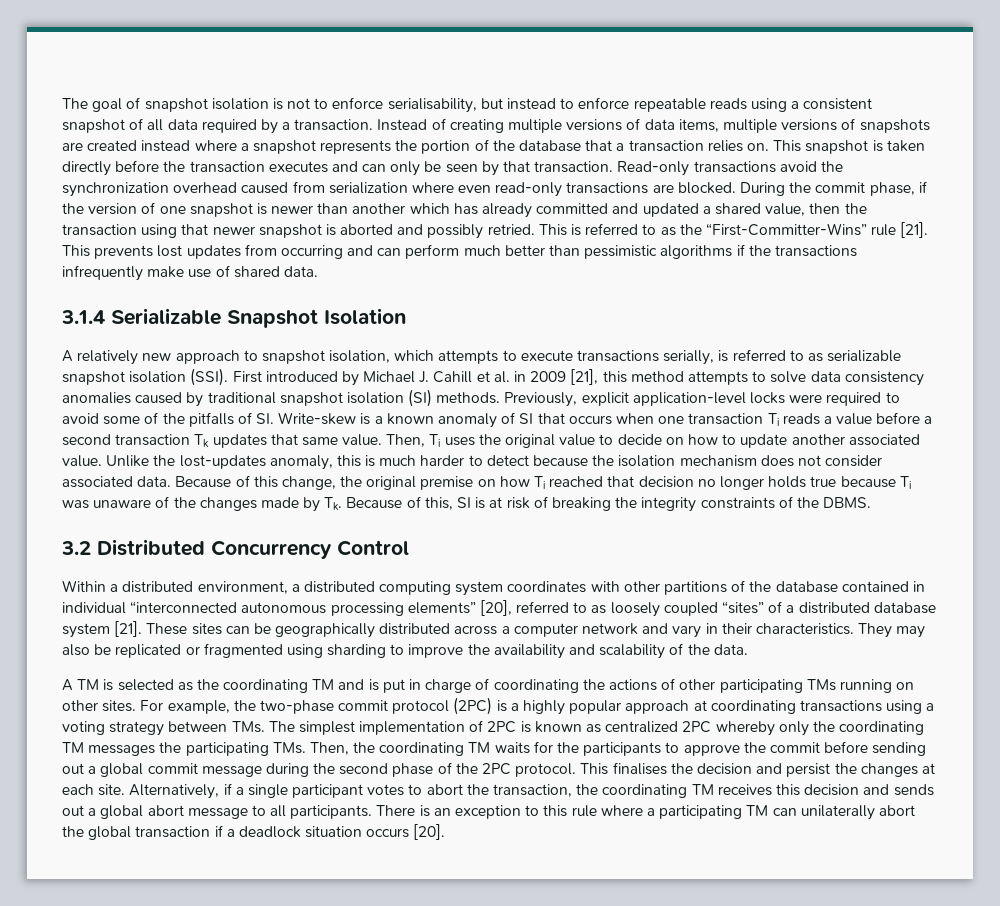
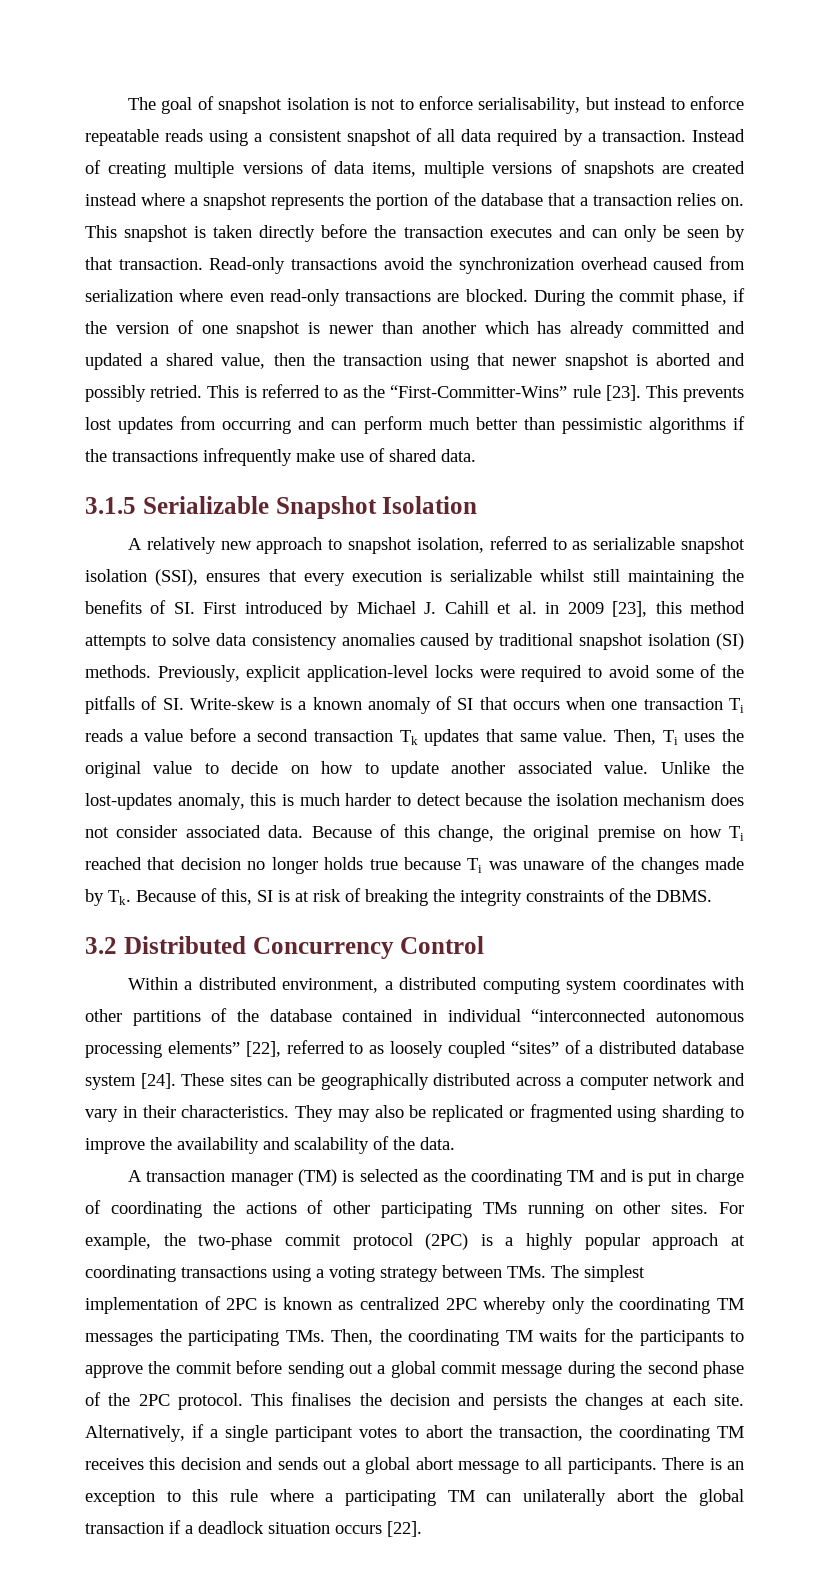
- This is referred to as the “First-Committer-Wins” rule [21].
+ This is referred to as the “First-Committer-Wins” rule [23].
- 3.1.4 Serializable Snapshot Isolation
+ 3.1.5 Serializable Snapshot Isolation
- A relatively new approach to snapshot isolation, which attempts to execute transactions serially, is referred to as serializable snapshot isolation (SSI). First introduced by Michael J. Cahill et al. in 2009 [21], this method attempts to solve data consistency anomalies caused by traditional snapshot isolation (SI) methods.
+ A relatively new approach to snapshot isolation, referred to as serializable snapshot isolation (SSI), ensures that every execution is serializable whilst still maintaining the benefits of SI. First introduced by Michael J. Cahill et al. in 2009 [23], this method attempts to solve data consistency anomalies caused by traditional snapshot isolation (SI) methods.
- Within a distributed environment, a distributed computing system coordinates with other partitions of the database contained in individual “interconnected autonomous processing elements” [20], referred to as loosely coupled “sites” of a distributed database system [21].
+ Within a distributed environment, a distributed computing system coordinates with other partitions of the database contained in individual “interconnected autonomous processing elements” [22], referred to as loosely coupled “sites” of a distributed database system [24].
- A TM is selected as the coordinating TM and is put in charge of coordinating the actions of other participating TMs running on other sites.
+ A transaction manager (TM) is selected as the coordinating TM and is put in charge of coordinating the actions of other participating TMs running on other sites.
- This finalises the decision and persist the changes at each site.
+ This finalises the decision and persists the changes at each site.
- There is an exception to this rule where a participating TM can unilaterally abort the global transaction if a deadlock situation occurs [20].
+ There is an exception to this rule where a participating TM can unilaterally abort the global transaction if a deadlock situation occurs [22].

